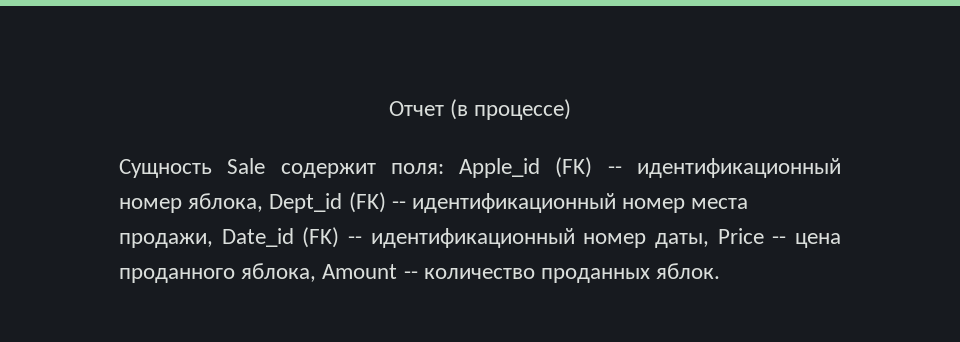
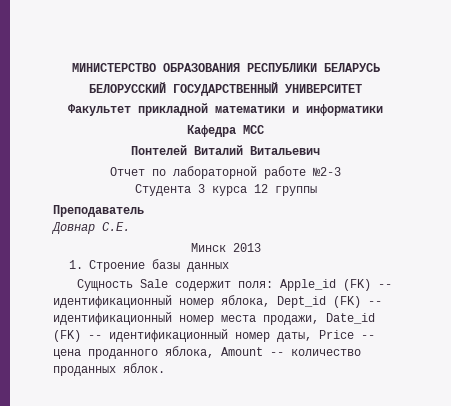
- Отчет (в процессе)
+ МИНИСТЕРСТВО ОБРАЗОВАНИЯ РЕСПУБЛИКИ БЕЛАРУСЬ
+ БЕЛОРУССКИЙ ГОСУДАРСТВЕННЫЙ УНИВЕРСИТЕТ
+ Факультет прикладной математики и информатики
+ Кафедра МСС
+ Понтелей Виталий Витальевич
+ Отчет по лабораторной работе №2-3
+ Студента 3 курса 12 группы
+ Преподаватель
+ Довнар С.Е.
+ Минск 2013
+ 1. Строение базы данных

